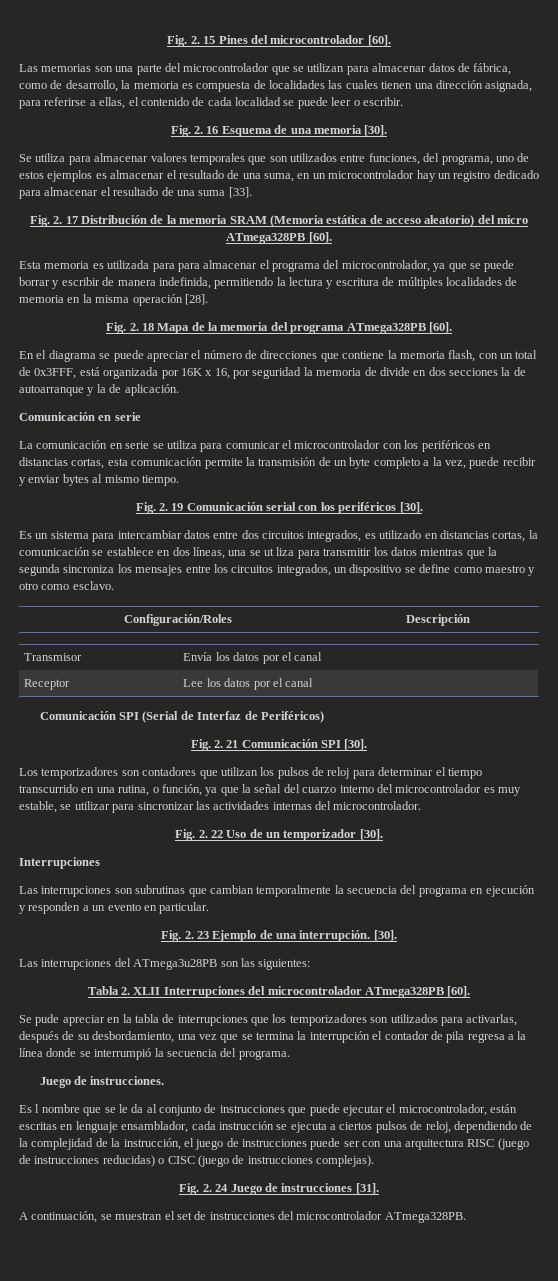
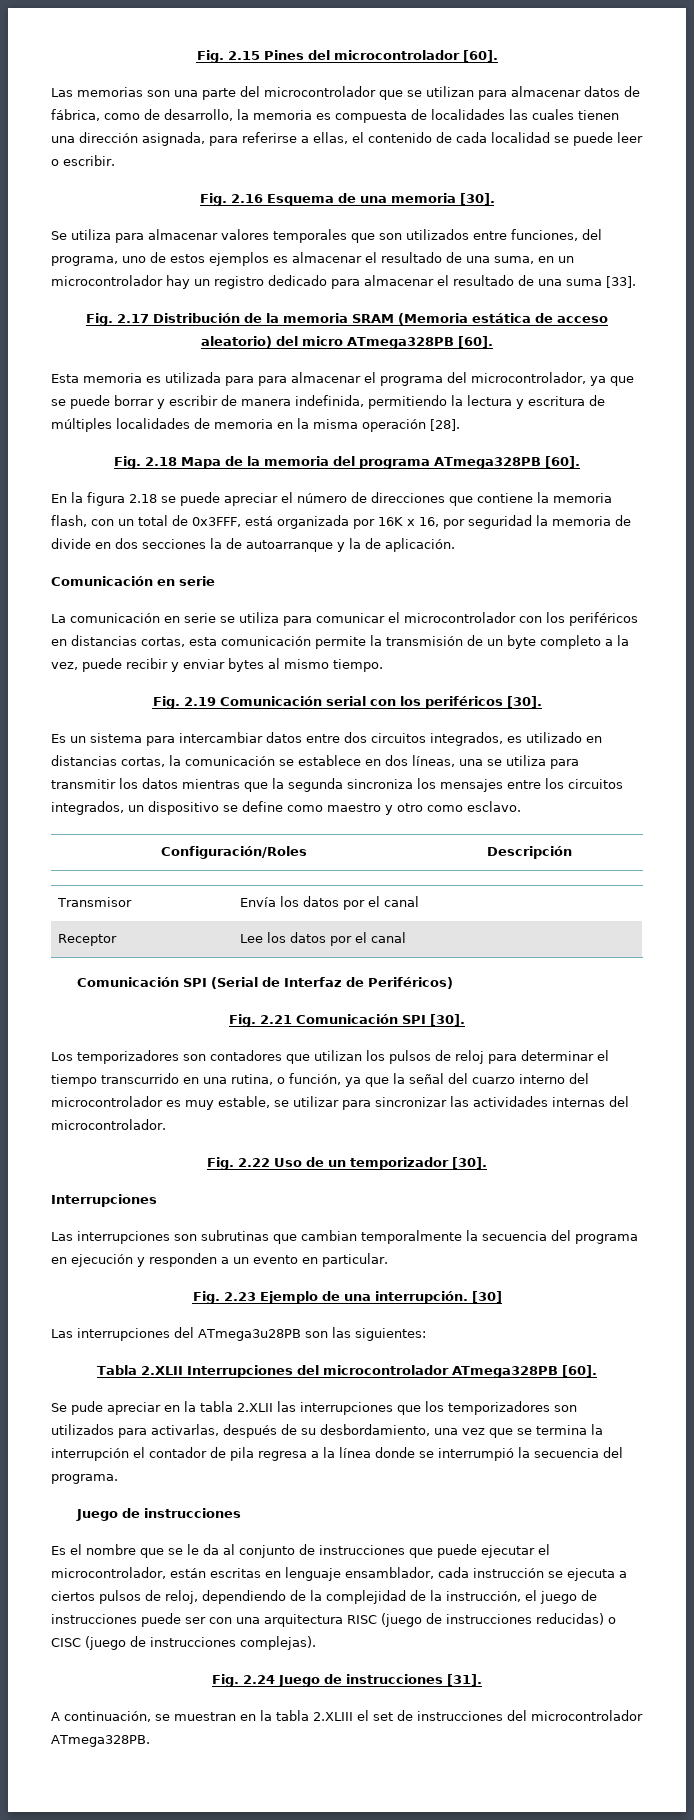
- Fig. 2. 15 Pines del microcontrolador [60].
+ Fig. 2.15 Pines del microcontrolador [60].
- Fig. 2. 16 Esquema de una memoria [30].
+ Fig. 2.16 Esquema de una memoria [30].
- Fig. 2. 17 Distribución de la memoria SRAM (Memoria estática de acceso aleatorio) del micro ATmega328PB [60].
+ Fig. 2.17 Distribución de la memoria SRAM (Memoria estática de acceso aleatorio) del micro ATmega328PB [60].
- Fig. 2. 18 Mapa de la memoria del programa ATmega328PB [60].
+ Fig. 2.18 Mapa de la memoria del programa ATmega328PB [60].
- En el diagrama se puede apreciar el número de direcciones que contiene la memoria flash, con un total de 0x3FFF, está organizada por 16K x 16, por seguridad la memoria de divide en dos secciones la de autoarranque y la de aplicación.
+ En la figura 2.18 se puede apreciar el número de direcciones que contiene la memoria flash, con un total de 0x3FFF, está organizada por 16K x 16, por seguridad la memoria de divide en dos secciones la de autoarranque y la de aplicación.
- Fig. 2. 19 Comunicación serial con los periféricos [30].
+ Fig. 2.19 Comunicación serial con los periféricos [30].
- Es un sistema para intercambiar datos entre dos circuitos integrados, es utilizado en distancias cortas, la comunicación se establece en dos líneas, una se ut liza para transmitir los datos mientras que la segunda sincroniza los mensajes entre los circuitos integrados, un dispositivo se define como maestro y otro como esclavo.
+ Es un sistema para intercambiar datos entre dos circuitos integrados, es utilizado en distancias cortas, la comunicación se establece en dos líneas, una se utiliza para transmitir los datos mientras que la segunda sincroniza los mensajes entre los circuitos integrados, un dispositivo se define como maestro y otro como esclavo.
- Fig. 2. 21 Comunicación SPI [30].
+ Fig. 2.21 Comunicación SPI [30].
- Fig. 2. 22 Uso de un temporizador [30].
+ Fig. 2.22 Uso de un temporizador [30].
- Fig. 2. 23 Ejemplo de una interrupción. [30].
+ Fig. 2.23 Ejemplo de una interrupción. [30]
- Tabla 2. XLII Interrupciones del microcontrolador ATmega328PB [60].
+ Tabla 2.XLII Interrupciones del microcontrolador ATmega328PB [60].
- Se pude apreciar en la tabla de interrupciones que los temporizadores son utilizados para activarlas, después de su desbordamiento, una vez que se termina la interrupción el contador de pila regresa a la línea donde se interrumpió la secuencia del programa.
- Juego de instrucciones.
- Es l nombre que se le da al conjunto de instrucciones que puede ejecutar el microcontrolador, están escritas en lenguaje ensamblador, cada instrucción se ejecuta a ciertos pulsos de reloj, dependiendo de la complejidad de la instrucción, el juego de instrucciones puede ser con una arquitectura RISC (juego de instrucciones reducidas) o CISC (juego de instrucciones complejas).
+ Se pude apreciar en la tabla 2.XLII las interrupciones que los temporizadores son utilizados para activarlas, después de su desbordamiento, una vez que se termina la interrupción el contador de pila regresa a la línea donde se interrumpió la secuencia del programa.
+ Juego de instrucciones
+ Es el nombre que se le da al conjunto de instrucciones que puede ejecutar el microcontrolador, están escritas en lenguaje ensamblador, cada instrucción se ejecuta a ciertos pulsos de reloj, dependiendo de la complejidad de la instrucción, el juego de instrucciones puede ser con una arquitectura RISC (juego de instrucciones reducidas) o CISC (juego de instrucciones complejas).
- Fig. 2. 24 Juego de instrucciones [31].
+ Fig. 2.24 Juego de instrucciones [31].
- A continuación, se muestran el set de instrucciones del microcontrolador ATmega328PB.
+ A continuación, se muestran en la tabla 2.XLIII el set de instrucciones del microcontrolador ATmega328PB.

